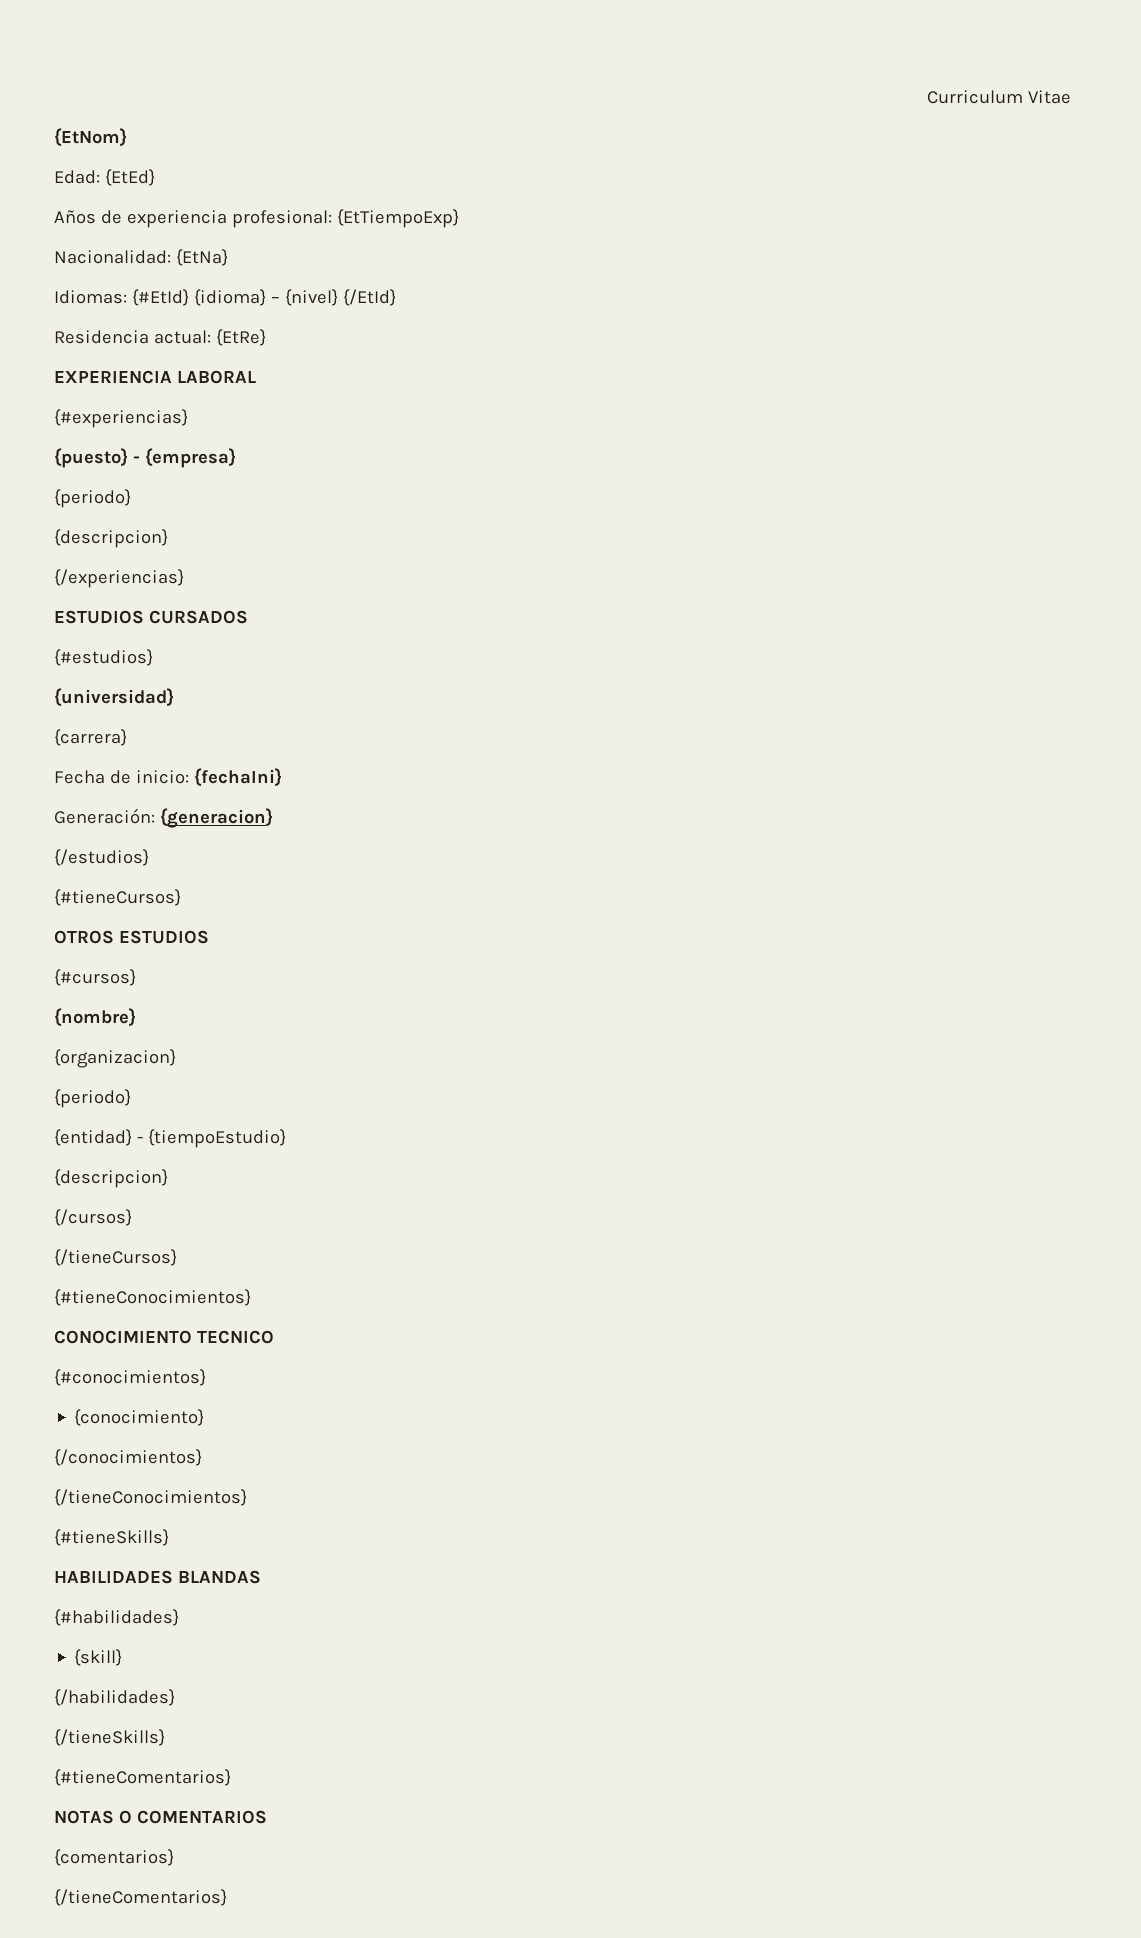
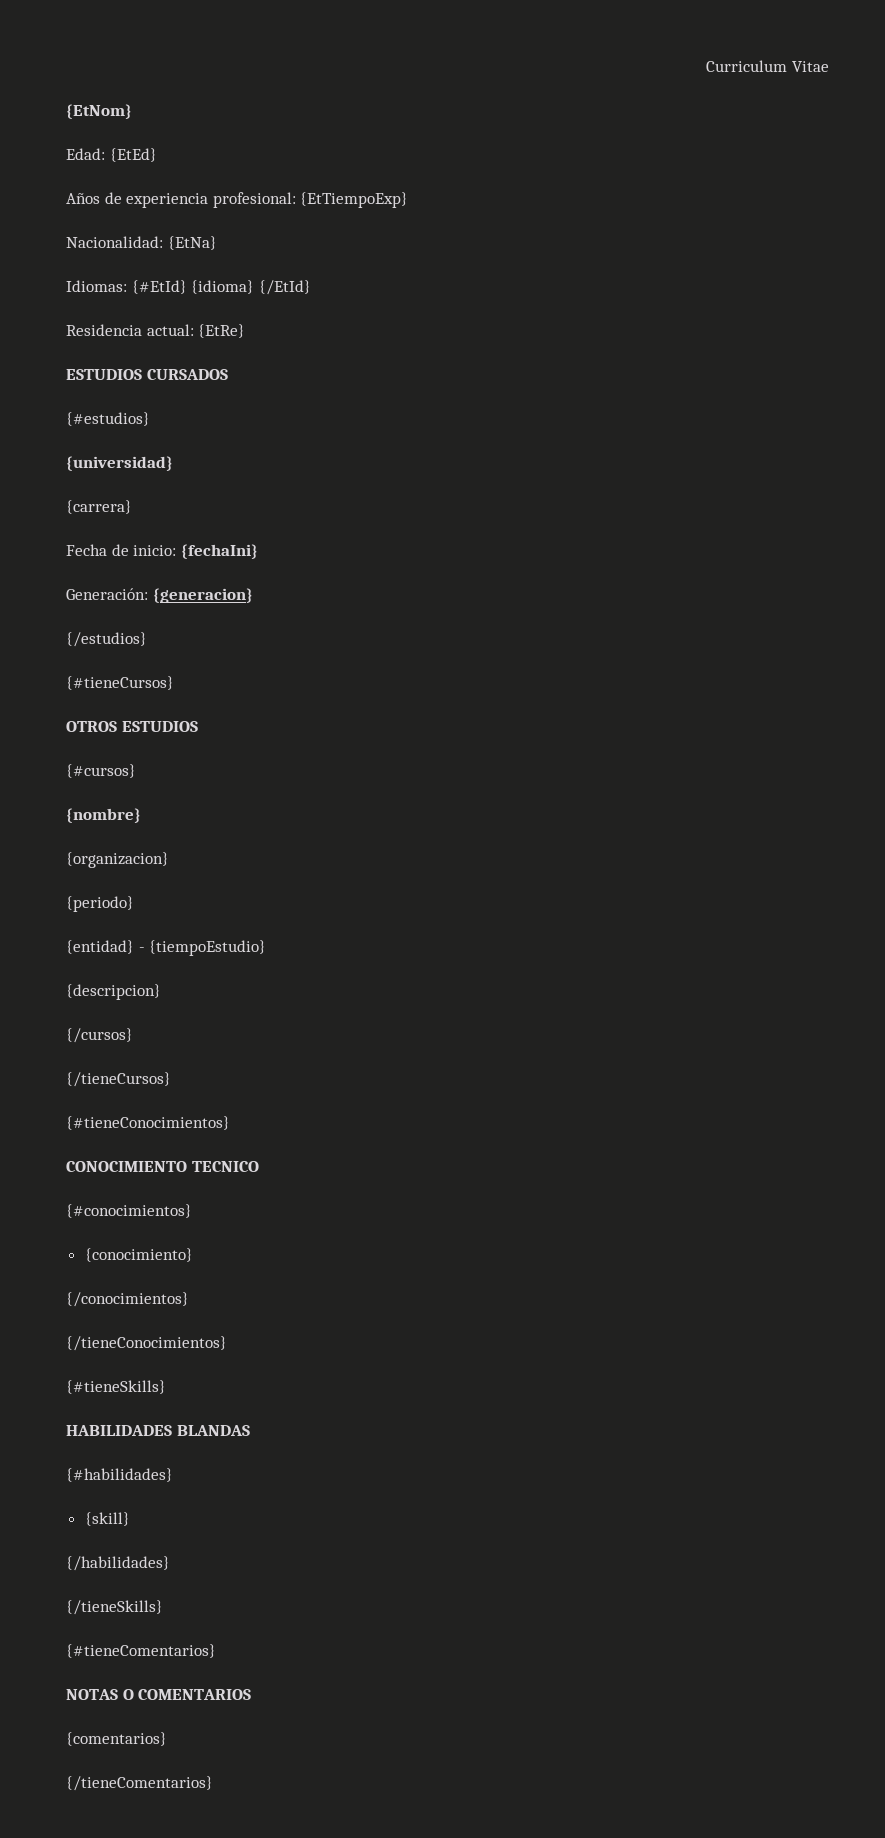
- Idiomas: {#EtId} {idioma} – {nivel} {/EtId}
+ Idiomas: {#EtId} {idioma} {/EtId}
- EXPERIENCIA LABORAL
- {#experiencias}
- {puesto} - {empresa}
- {periodo}
- {descripcion}
- {/experiencias}

